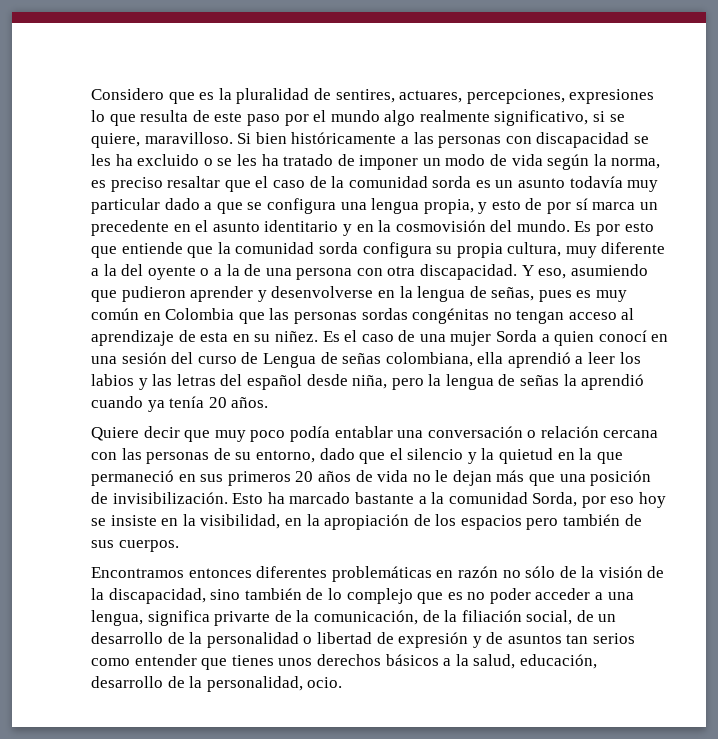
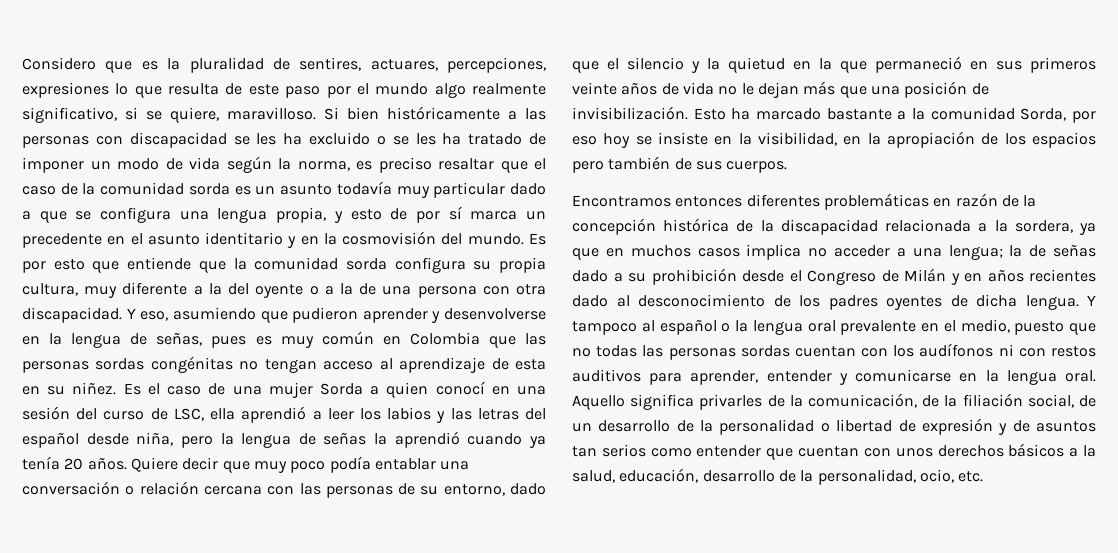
- Es el caso de una mujer Sorda a quien conocí en una sesión del curso de Lengua de señas colombiana, ella aprendió a leer los labios y las letras del español desde niña, pero la lengua de señas la aprendió cuando ya tenía 20 años.
- Quiere decir que muy poco podía entablar una conversación o relación cercana con las personas de su entorno, dado que el silencio y la quietud en la que permaneció en sus primeros 20 años de vida no le dejan más que una posición de invisibilización.
+ Es el caso de una mujer Sorda a quien conocí en una sesión del curso de LSC, ella aprendió a leer los labios y las letras del español desde niña, pero la lengua de señas la aprendió cuando ya tenía 20 años. Quiere decir que muy poco podía entablar una conversación o relación cercana con las personas de su entorno, dado que el silencio y la quietud en la que permaneció en sus primeros veinte años de vida no le dejan más que una posición de invisibilización.
- Encontramos entonces diferentes problemáticas en razón no sólo de la visión de la discapacidad, sino también de lo complejo que es no poder acceder a una lengua, significa privarte de la comunicación, de la filiación social, de un desarrollo de la personalidad o libertad de expresión y de asuntos tan serios como entender que tienes unos derechos básicos a la salud, educación, desarrollo de la personalidad, ocio.
+ Encontramos entonces diferentes problemáticas en razón de la concepción histórica de la discapacidad relacionada a la sordera, ya que en muchos casos implica no acceder a una lengua; la de señas dado a su prohibición desde el Congreso de Milán y en años recientes dado al desconocimiento de los padres oyentes de dicha lengua. Y tampoco al español o la lengua oral prevalente en el medio, puesto que no todas las personas sordas cuentan con los audífonos ni con restos auditivos para aprender, entender y comunicarse en la lengua oral. Aquello significa privarles de la comunicación, de la filiación social, de un desarrollo de la personalidad o libertad de expresión y de asuntos tan serios como entender que cuentan con unos derechos básicos a la salud, educación, desarrollo de la personalidad, ocio, etc.

